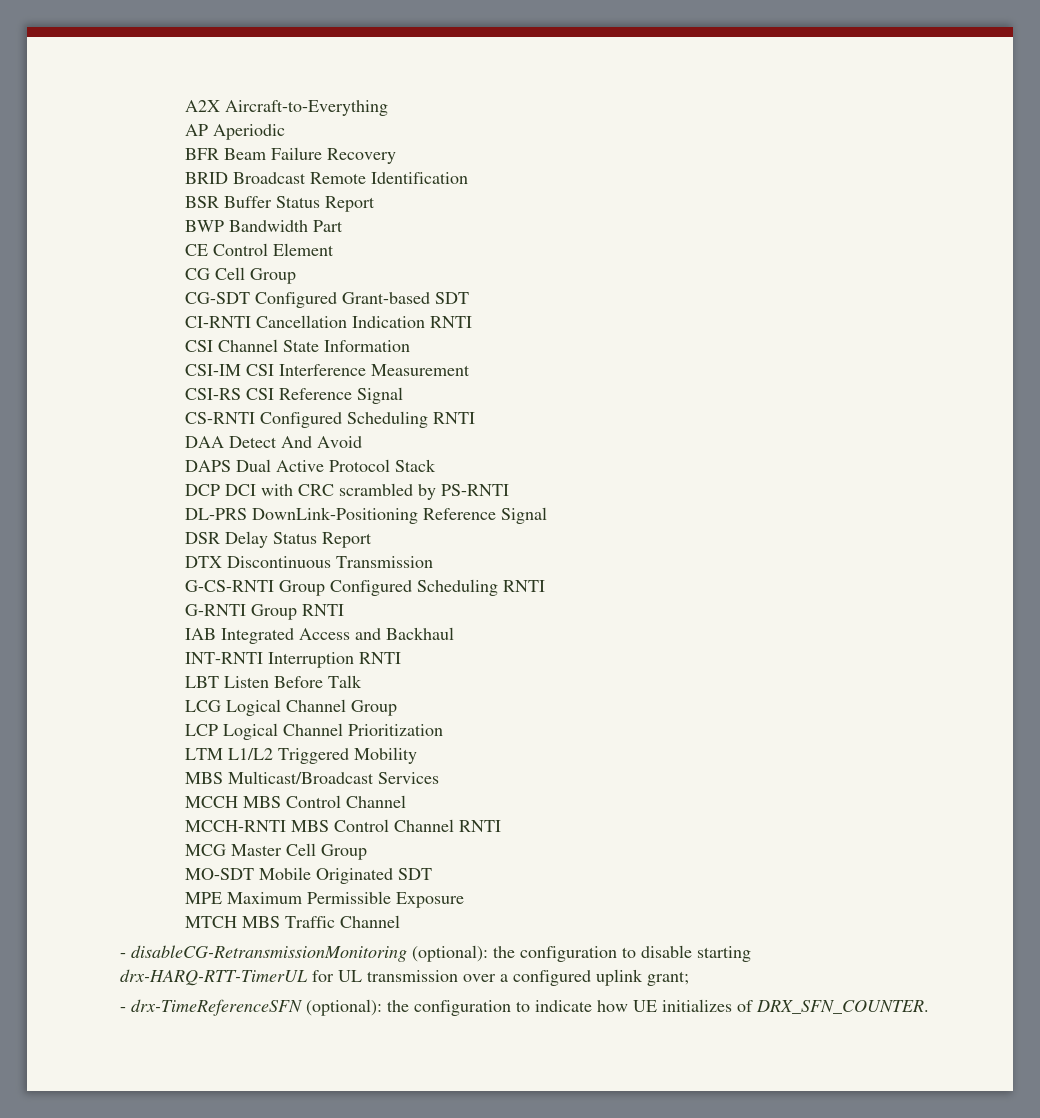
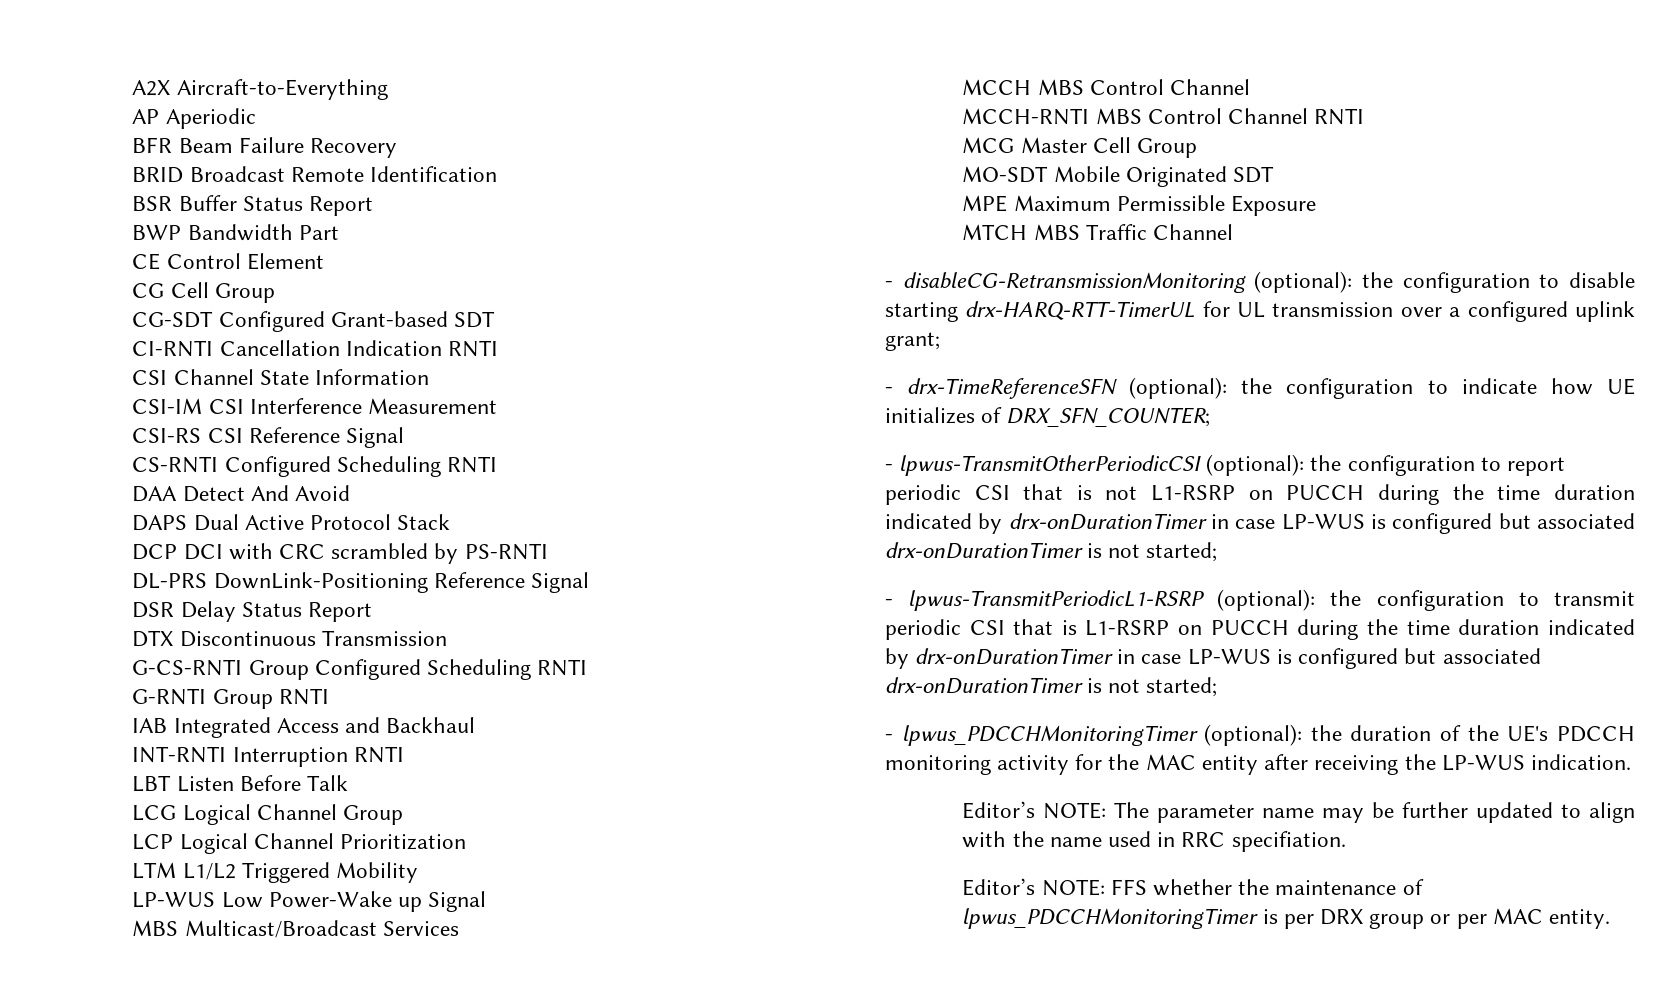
+ LP-WUS Low Power-Wake up Signal
- - drx-TimeReferenceSFN (optional): the configuration to indicate how UE initializes of DRX_SFN_COUNTER.
+ - drx-TimeReferenceSFN (optional): the configuration to indicate how UE initializes of DRX_SFN_COUNTER;
+ - lpwus-TransmitOtherPeriodicCSI (optional): the configuration to report periodic CSI that is not L1-RSRP on PUCCH during the time duration indicated by drx-onDurationTimer in case LP-WUS is configured but associated drx-onDurationTimer is not started;
+ - lpwus-TransmitPeriodicL1-RSRP (optional): the configuration to transmit periodic CSI that is L1-RSRP on PUCCH during the time duration indicated by drx-onDurationTimer in case LP-WUS is configured but associated drx-onDurationTimer is not started;
+ - lpwus_PDCCHMonitoringTimer (optional): the duration of the UE's PDCCH monitoring activity for the MAC entity after receiving the LP-WUS indication.
+ Editor’s NOTE: The parameter name may be further updated to align with the name used in RRC specifiation.
+ Editor’s NOTE: FFS whether the maintenance of lpwus_PDCCHMonitoringTimer is per DRX group or per MAC entity.

